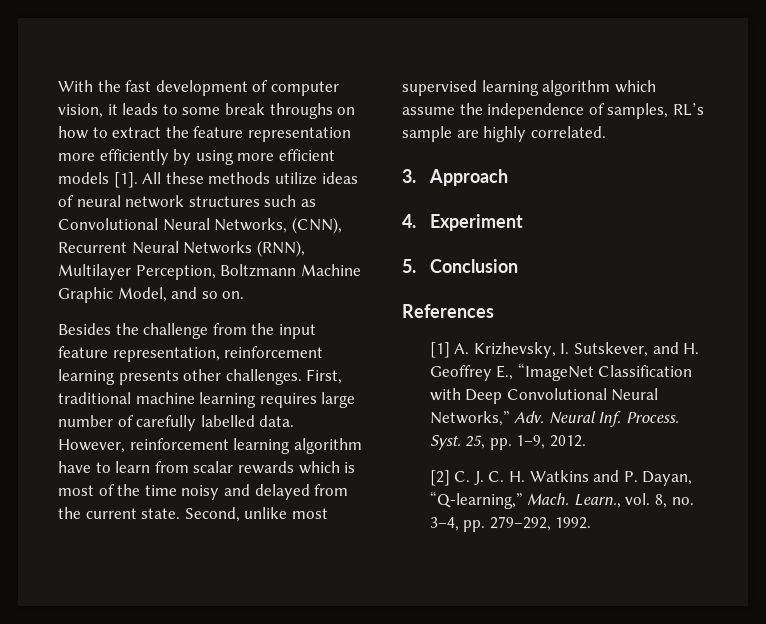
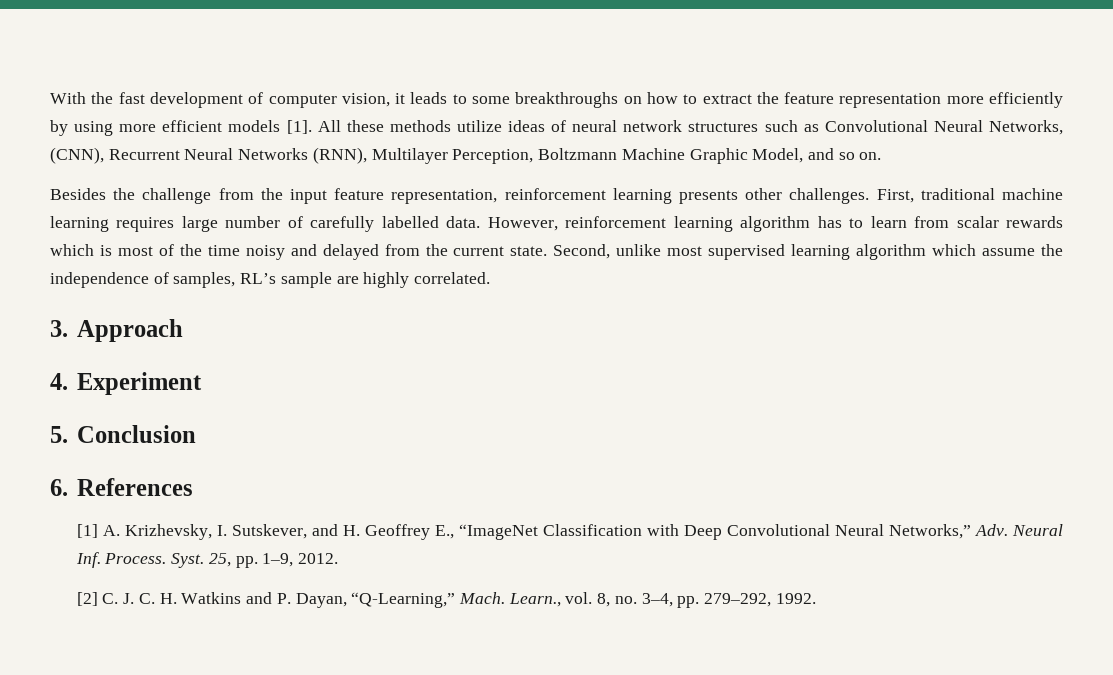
- With the fast development of computer vision, it leads to some break throughs on how to extract the feature representation more efficiently by using more efficient models [1].
+ With the fast development of computer vision, it leads to some breakthroughs on how to extract the feature representation more efficiently by using more efficient models [1].
- However, reinforcement learning algorithm have to learn from scalar rewards which is most of the time noisy and delayed from the current state.
+ However, reinforcement learning algorithm has to learn from scalar rewards which is most of the time noisy and delayed from the current state.
- References
+ 6. References
- [2] C. J. C. H. Watkins and P. Dayan, “Q-learning,” Mach.
+ [2] C. J. C. H. Watkins and P. Dayan, “Q-Learning,” Mach.

